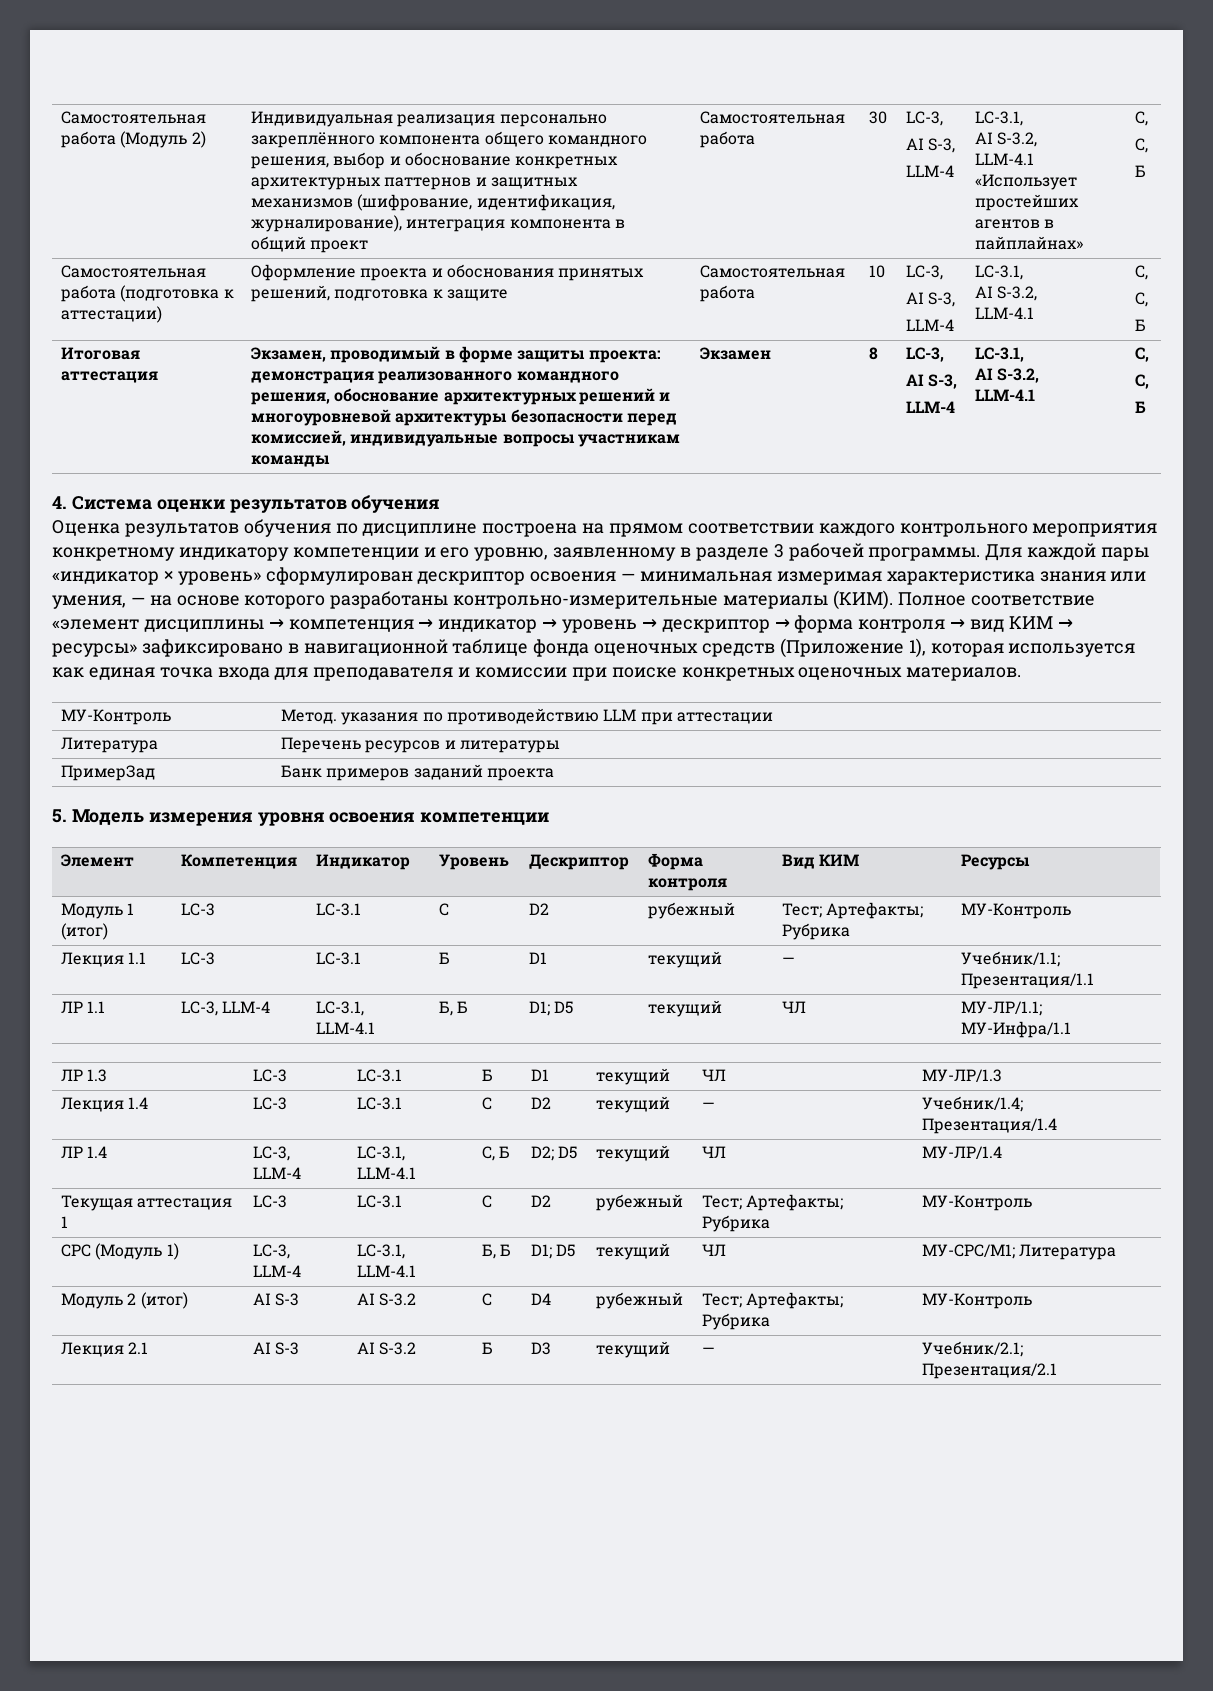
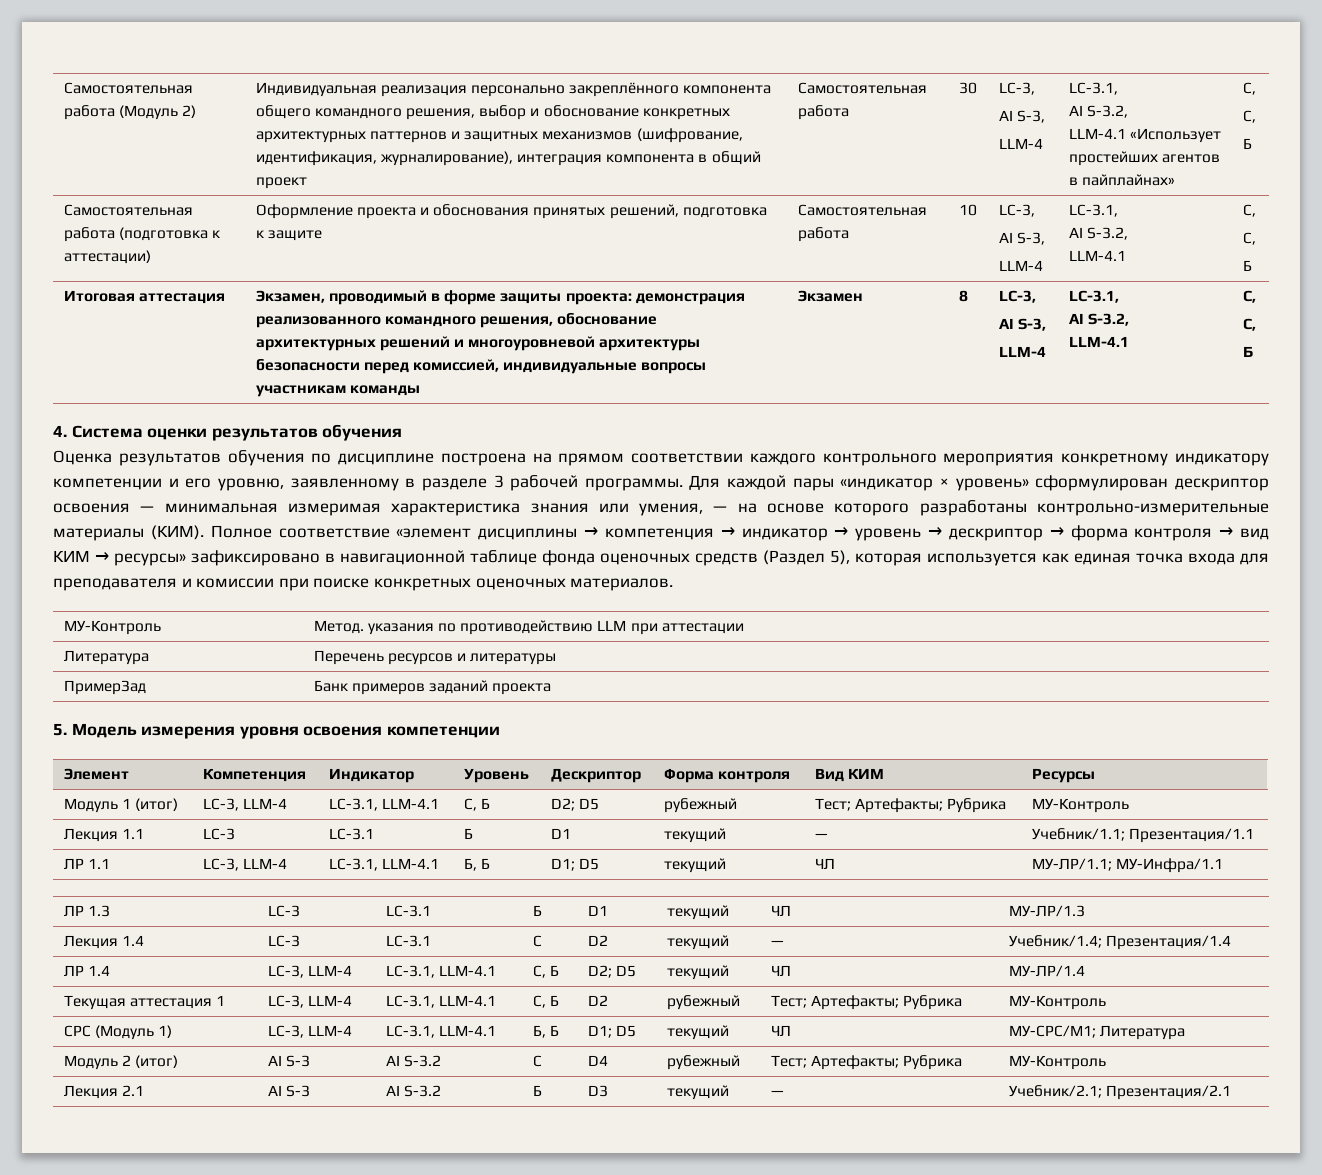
- Полное соответствие «элемент дисциплины → компетенция → индикатор → уровень → дескриптор → форма контроля → вид КИМ → ресурсы» зафиксировано в навигационной таблице фонда оценочных средств (Приложение 1), которая используется как единая точка входа для преподавателя и комиссии при поиске конкретных оценочных материалов.
+ Полное соответствие «элемент дисциплины → компетенция → индикатор → уровень → дескриптор → форма контроля → вид КИМ → ресурсы» зафиксировано в навигационной таблице фонда оценочных средств (Раздел 5), которая используется как единая точка входа для преподавателя и комиссии при поиске конкретных оценочных материалов.
- Модуль 1 (итог) | LC-3 | LC-3.1 | С | D2 | рубежный | Тест; Артефакты; Рубрика | МУ-Контроль
+ Модуль 1 (итог) | LC-3, LLM-4 | LC-3.1, LLM-4.1 | С, Б | D2; D5 | рубежный | Тест; Артефакты; Рубрика | МУ-Контроль
- Текущая аттестация 1 | LC-3 | LC-3.1 | С | D2 | рубежный | Тест; Артефакты; Рубрика | МУ-Контроль
+ Текущая аттестация 1 | LC-3, LLM-4 | LC-3.1, LLM-4.1 | С, Б | D2 | рубежный | Тест; Артефакты; Рубрика | МУ-Контроль

